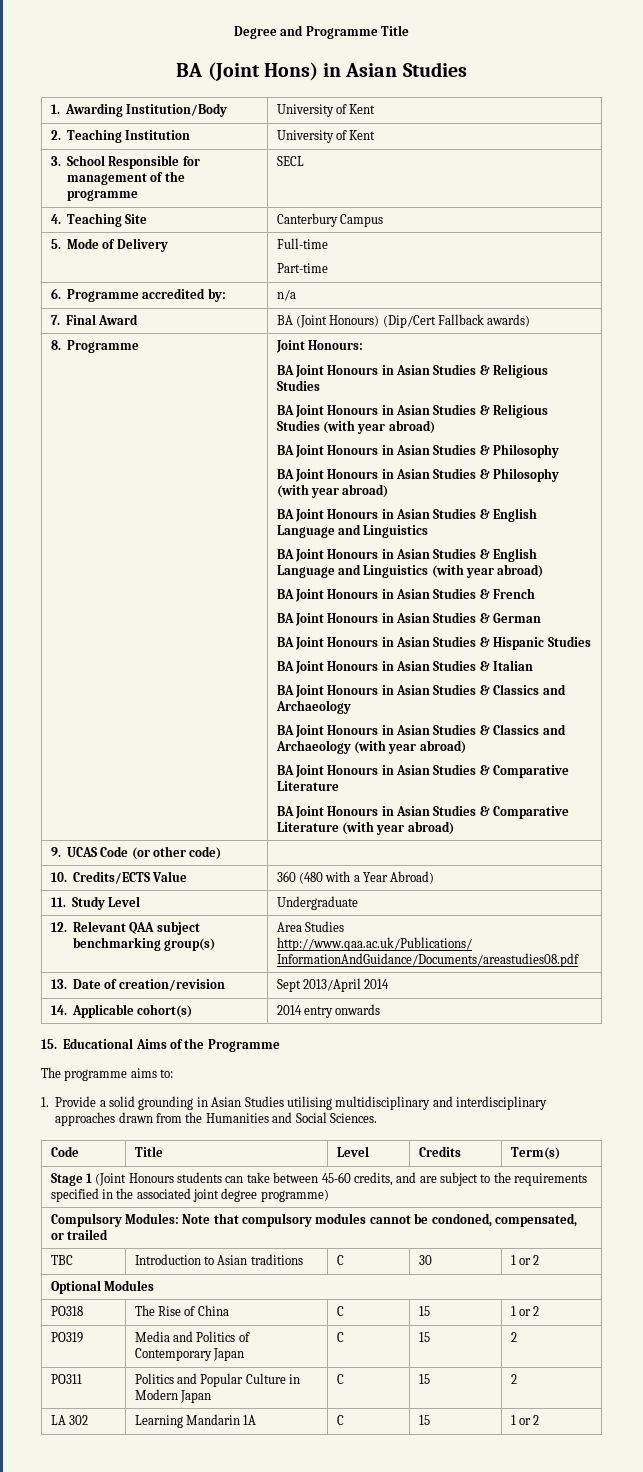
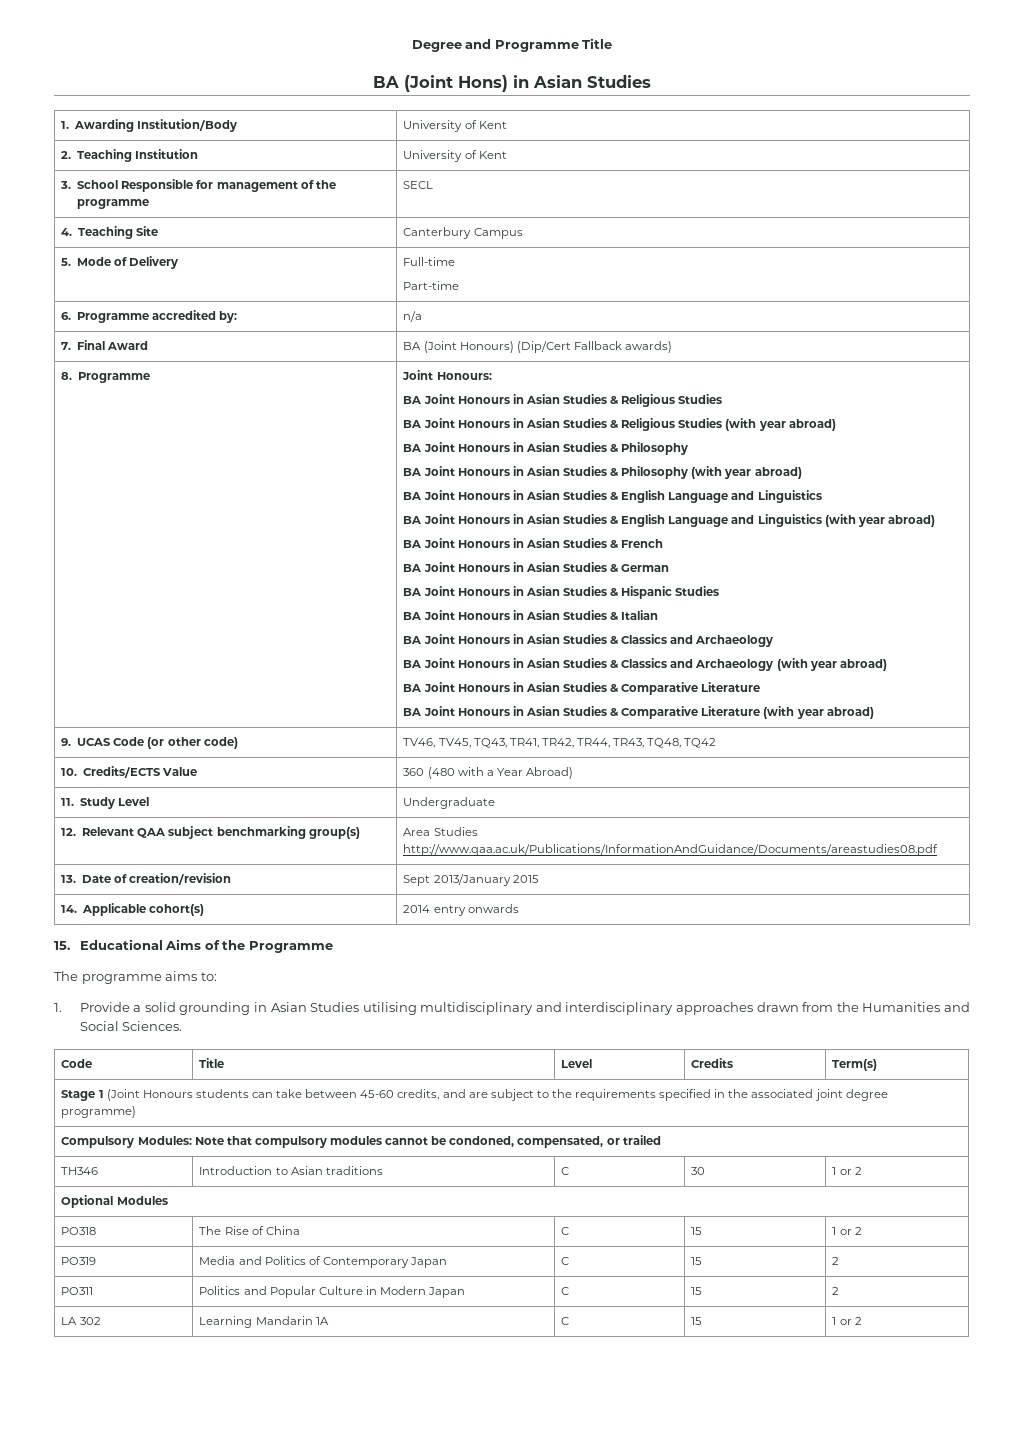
- 9. UCAS Code (or other code) |
+ 9. UCAS Code (or other code) | TV46, TV45, TQ43, TR41, TR42, TR44, TR43, TQ48, TQ42
- 13. Date of creation/revision | Sept 2013/April 2014
+ 13. Date of creation/revision | Sept 2013/January 2015
- TBC | Introduction to Asian traditions | C | 30 | 1 or 2
+ TH346 | Introduction to Asian traditions | C | 30 | 1 or 2

